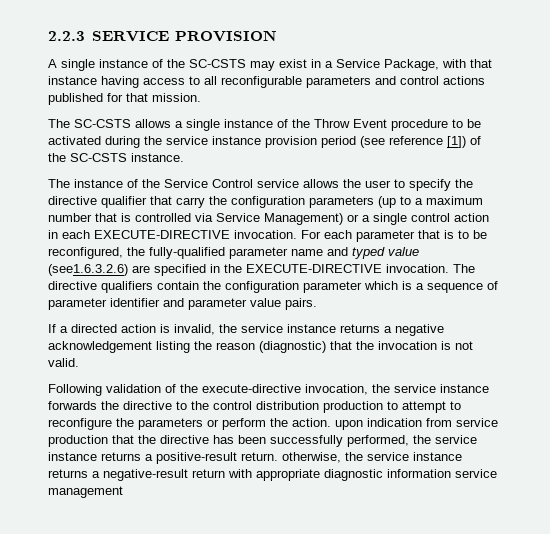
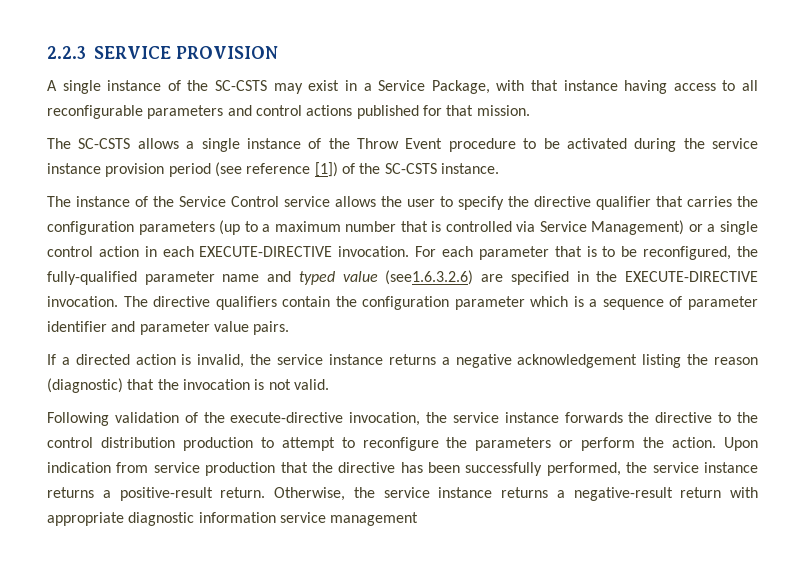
- The instance of the Service Control service allows the user to specify the directive qualifier that carry the configuration parameters (up to a maximum number that is controlled via Service Management) or a single control action in each EXECUTE-DIRECTIVE invocation.
+ The instance of the Service Control service allows the user to specify the directive qualifier that carries the configuration parameters (up to a maximum number that is controlled via Service Management) or a single control action in each EXECUTE-DIRECTIVE invocation.
- Following validation of the execute-directive invocation, the service instance forwards the directive to the control distribution production to attempt to reconfigure the parameters or perform the action. upon indication from service production that the directive has been successfully performed, the service instance returns a positive-result return. otherwise, the service instance returns a negative-result return with appropriate diagnostic information service management
+ Following validation of the execute-directive invocation, the service instance forwards the directive to the control distribution production to attempt to reconfigure the parameters or perform the action. Upon indication from service production that the directive has been successfully performed, the service instance returns a positive-result return. Otherwise, the service instance returns a negative-result return with appropriate diagnostic information service management

